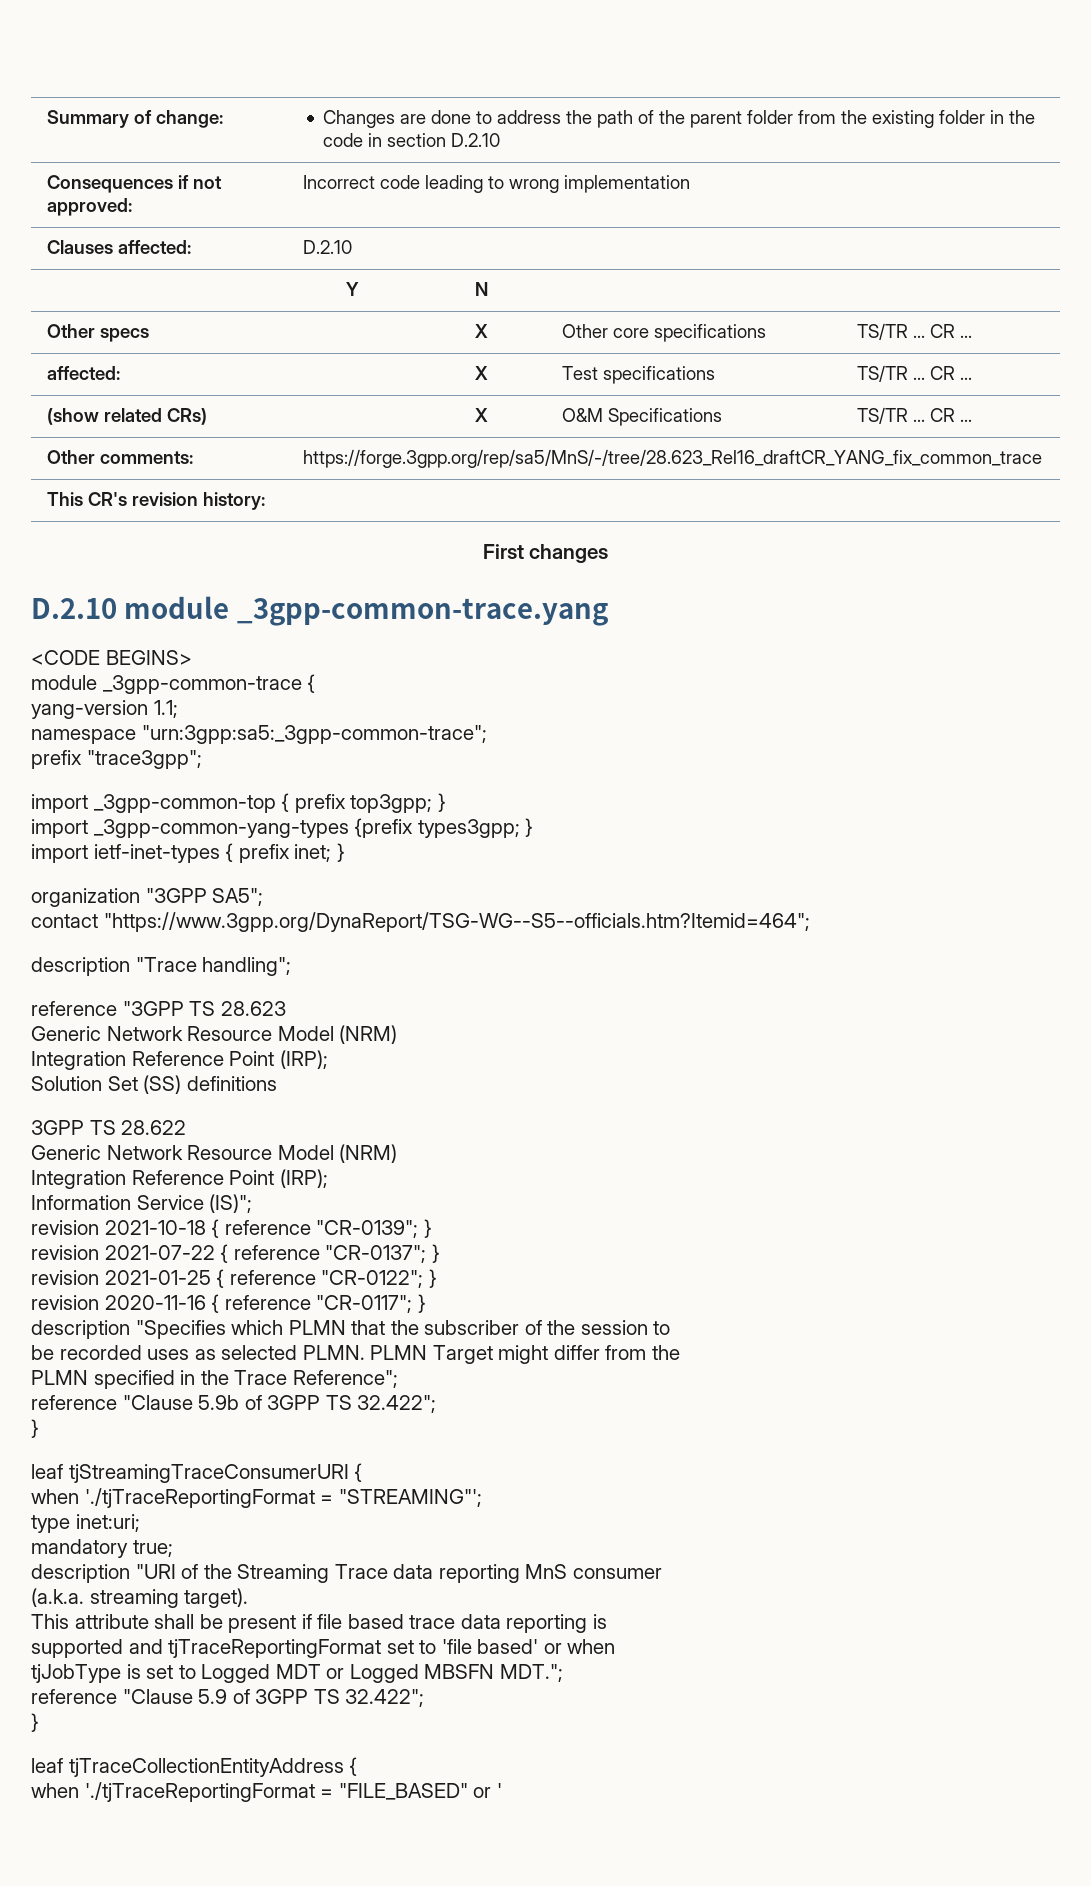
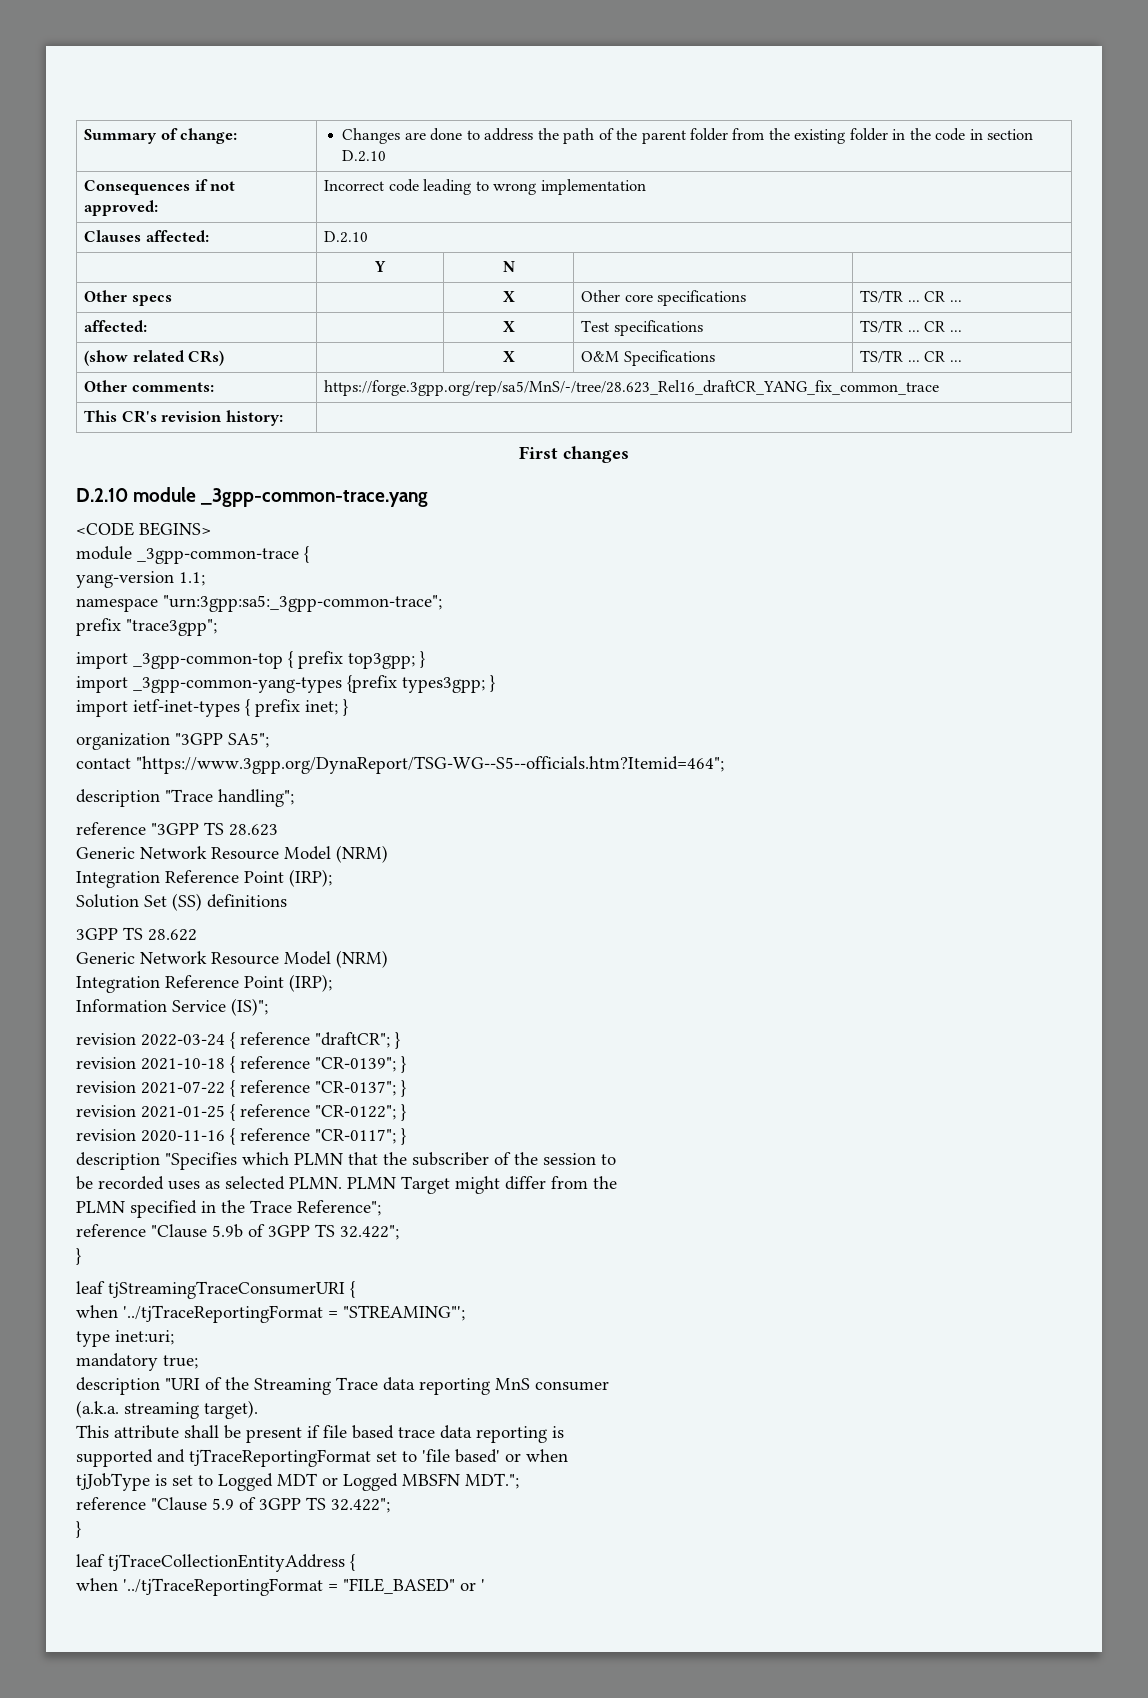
+ revision 2022-03-24 { reference "draftCR"; }
- when './tjTraceReportingFormat = "STREAMING"';
+ when '../tjTraceReportingFormat = "STREAMING"';
- when './tjTraceReportingFormat = "FILE_BASED" or '
+ when '../tjTraceReportingFormat = "FILE_BASED" or '

